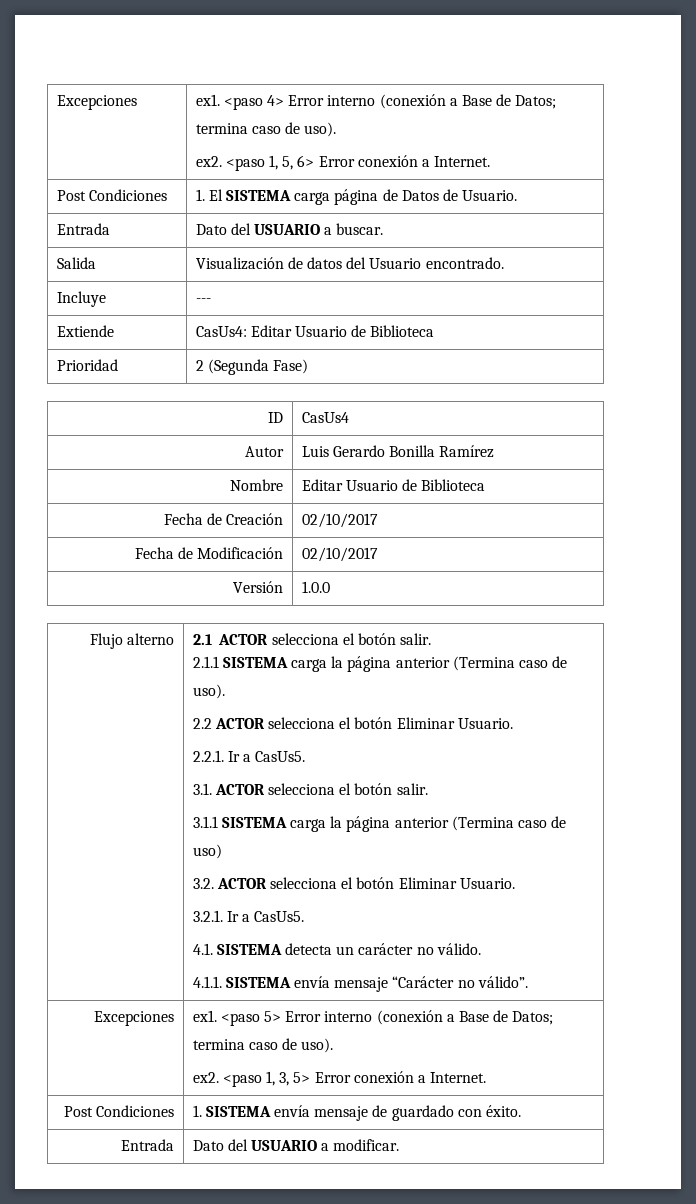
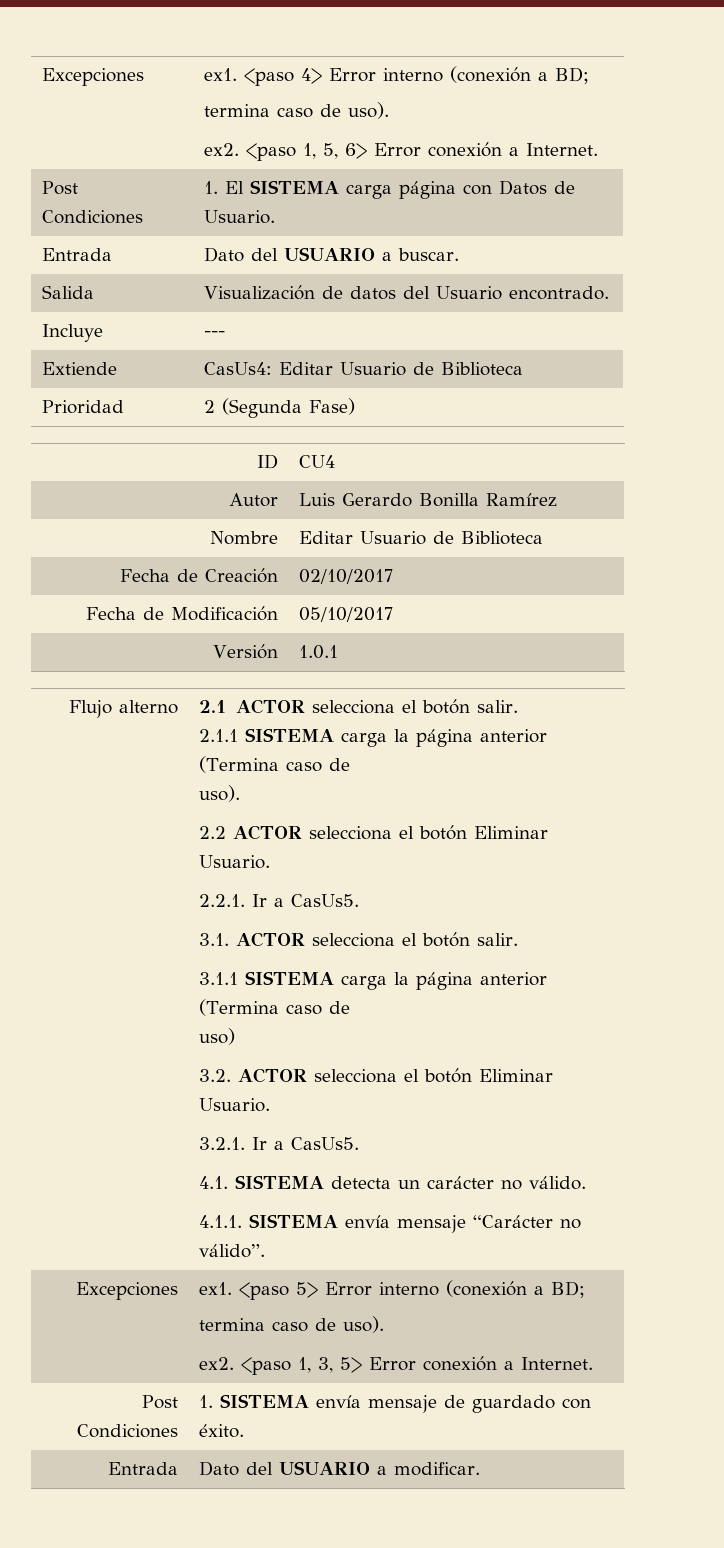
- Excepciones | ex1. <paso 4> Error interno (conexión a Base de Datos;
+ Excepciones | ex1. <paso 4> Error interno (conexión a BD;
- Post Condiciones | 1. El SISTEMA carga página de Datos de Usuario.
+ Post Condiciones | 1. El SISTEMA carga página con Datos de Usuario.
- ID | CasUs4
+ ID | CU4
- Fecha de Modificación | 02/10/2017
+ Fecha de Modificación | 05/10/2017
- Versión | 1.0.0
+ Versión | 1.0.1
- Excepciones | ex1. <paso 5> Error interno (conexión a Base de Datos;
+ Excepciones | ex1. <paso 5> Error interno (conexión a BD;

